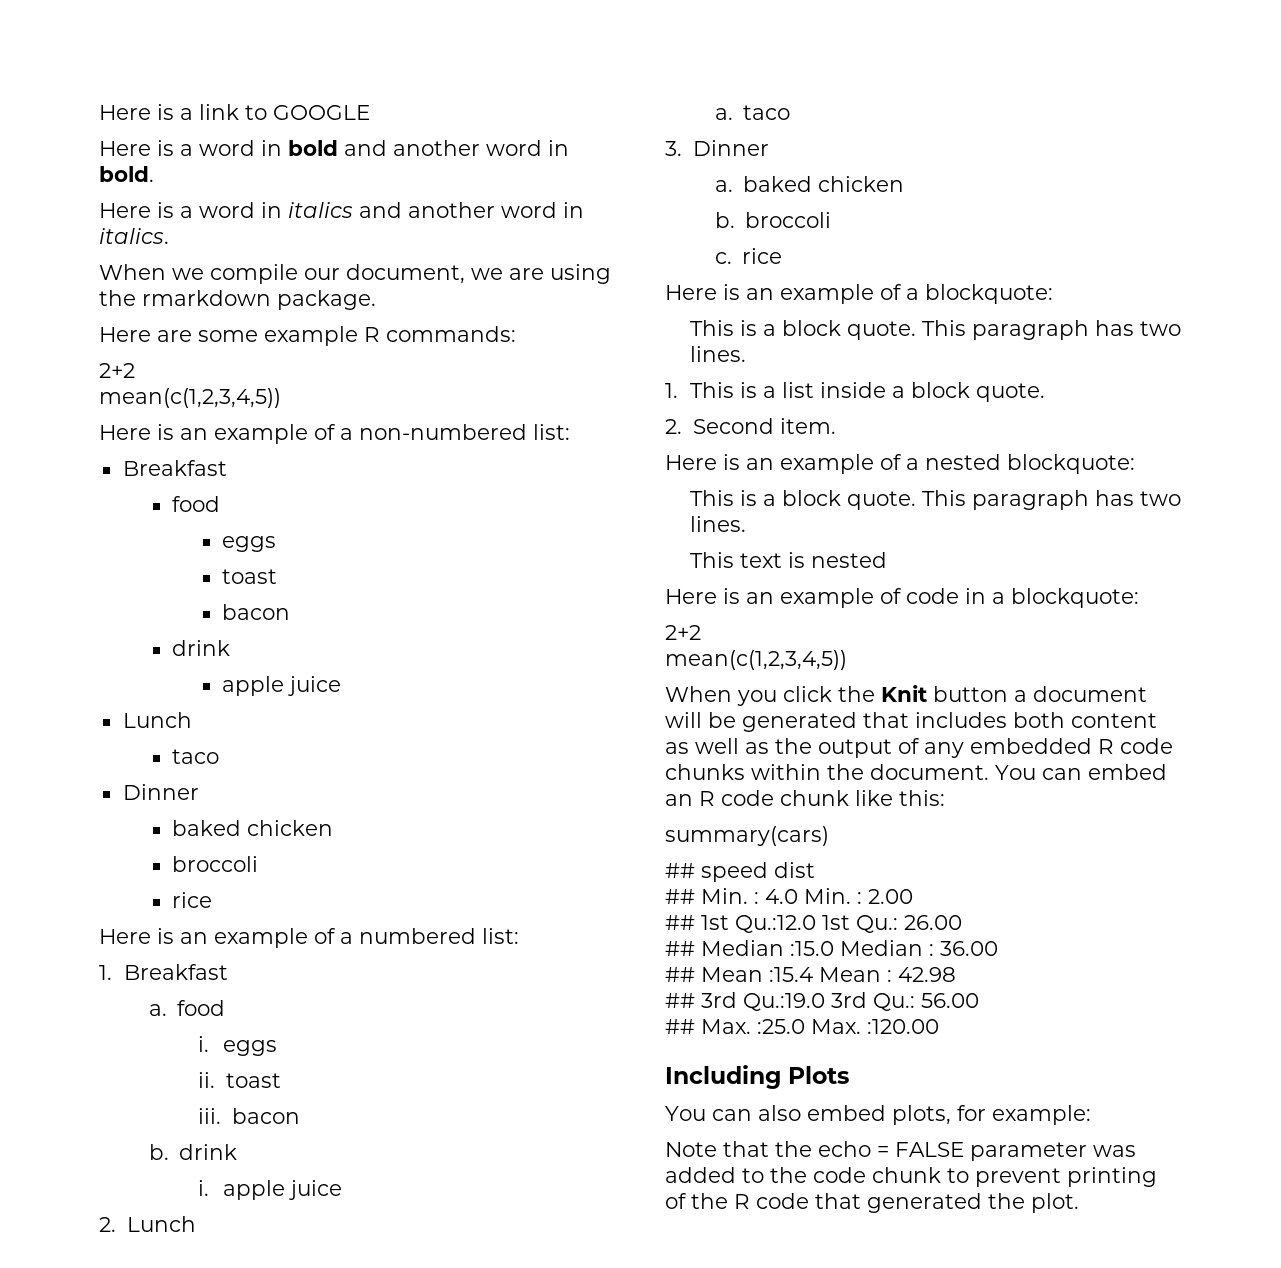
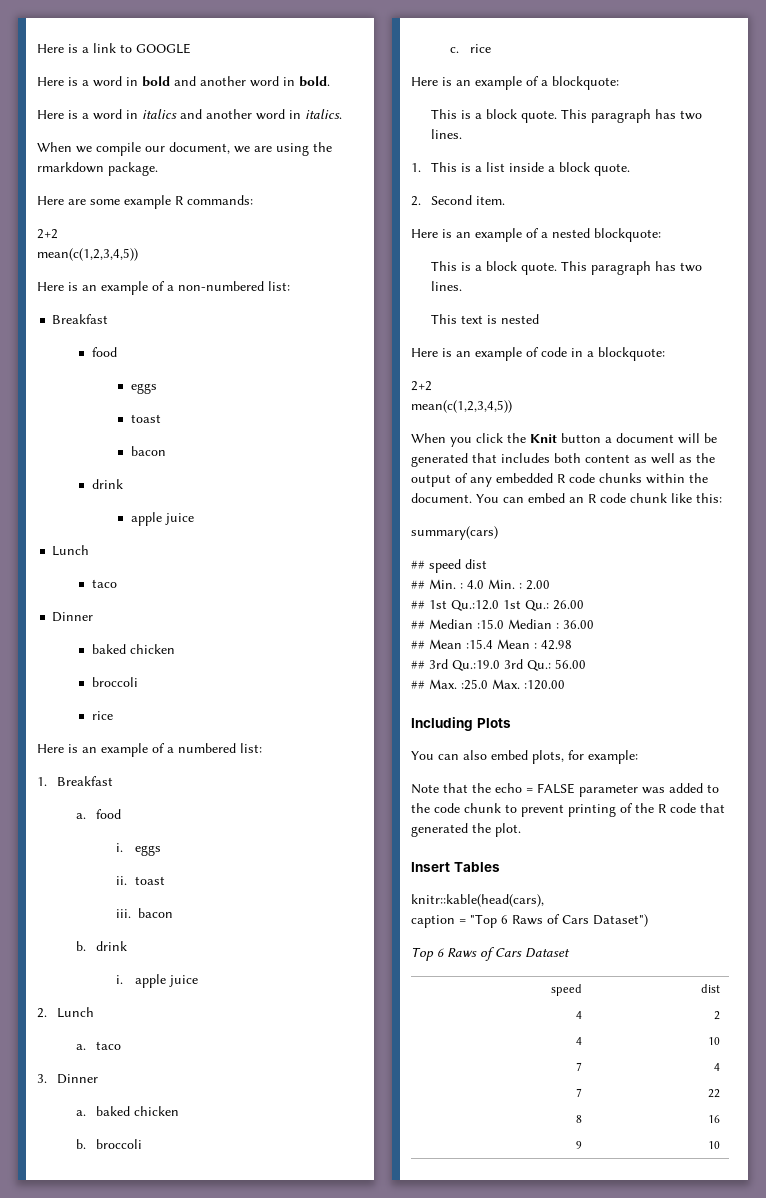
+ Insert Tables
+ knitr::kable(head(cars),
+ caption = "Top 6 Raws of Cars Dataset")
+ Top 6 Raws of Cars Dataset
+ speed | dist
+ 4 | 2
+ 4 | 10
+ 7 | 4
+ 7 | 22
+ 8 | 16
+ 9 | 10

